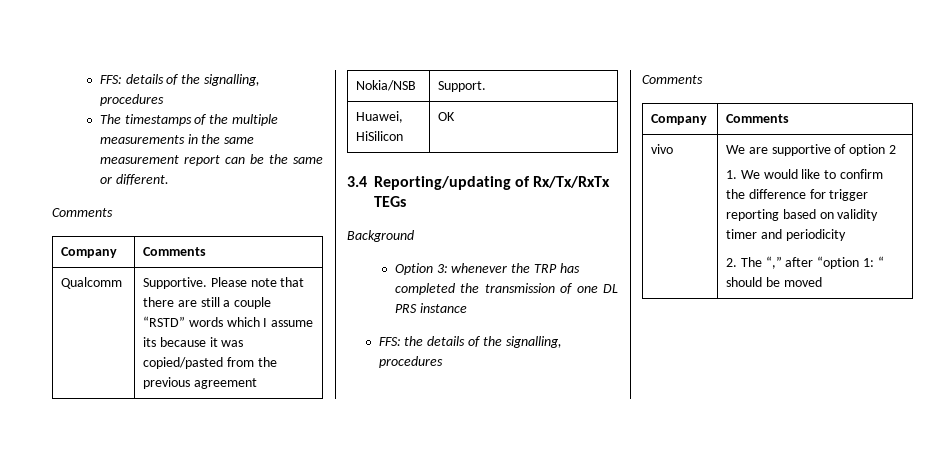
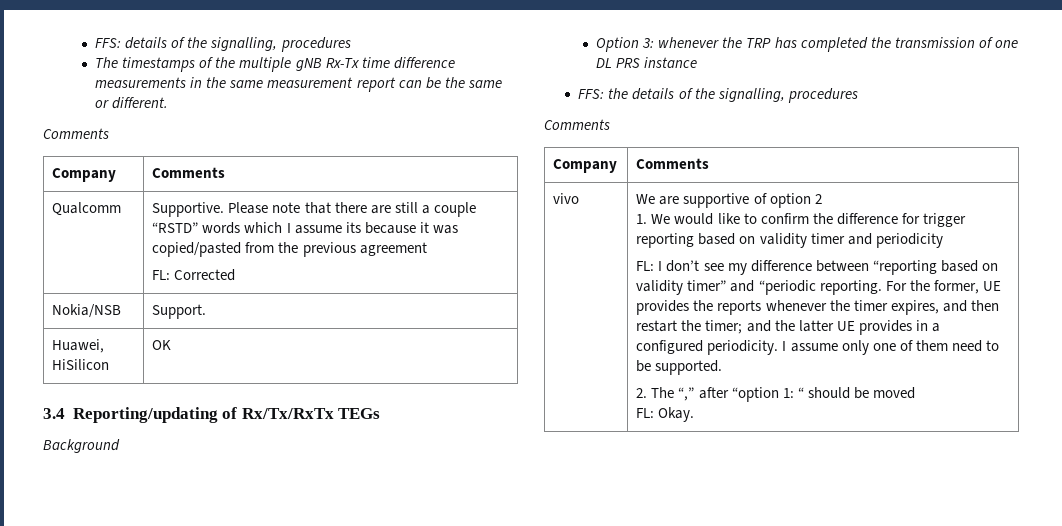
- The timestamps of the multiple measurements in the same measurement report can be the same or different.
+ The timestamps of the multiple gNB Rx-Tx time difference measurements in the same measurement report can be the same or different.
  Qualcomm | Supportive. Please note that there are still a couple “RSTD” words which I assume its because it was copied/pasted from the previous agreement
+ FL: Corrected
+ FL: I don’t see my difference between “reporting based on validity timer” and “periodic reporting. For the former, UE provides the reports whenever the timer expires, and then restart the timer; and the latter UE provides in a configured periodicity. I assume only one of them need to be supported.
+ FL: Okay.

